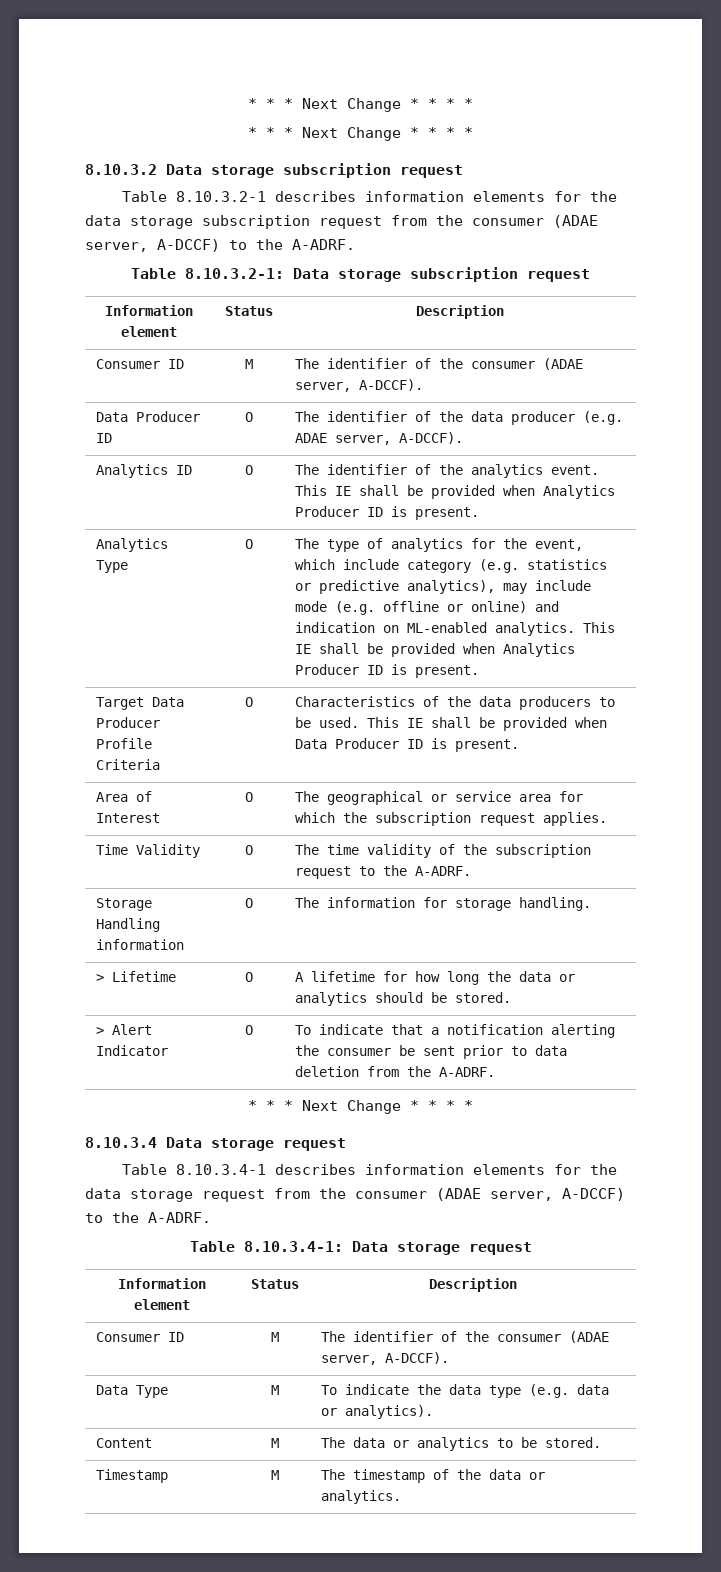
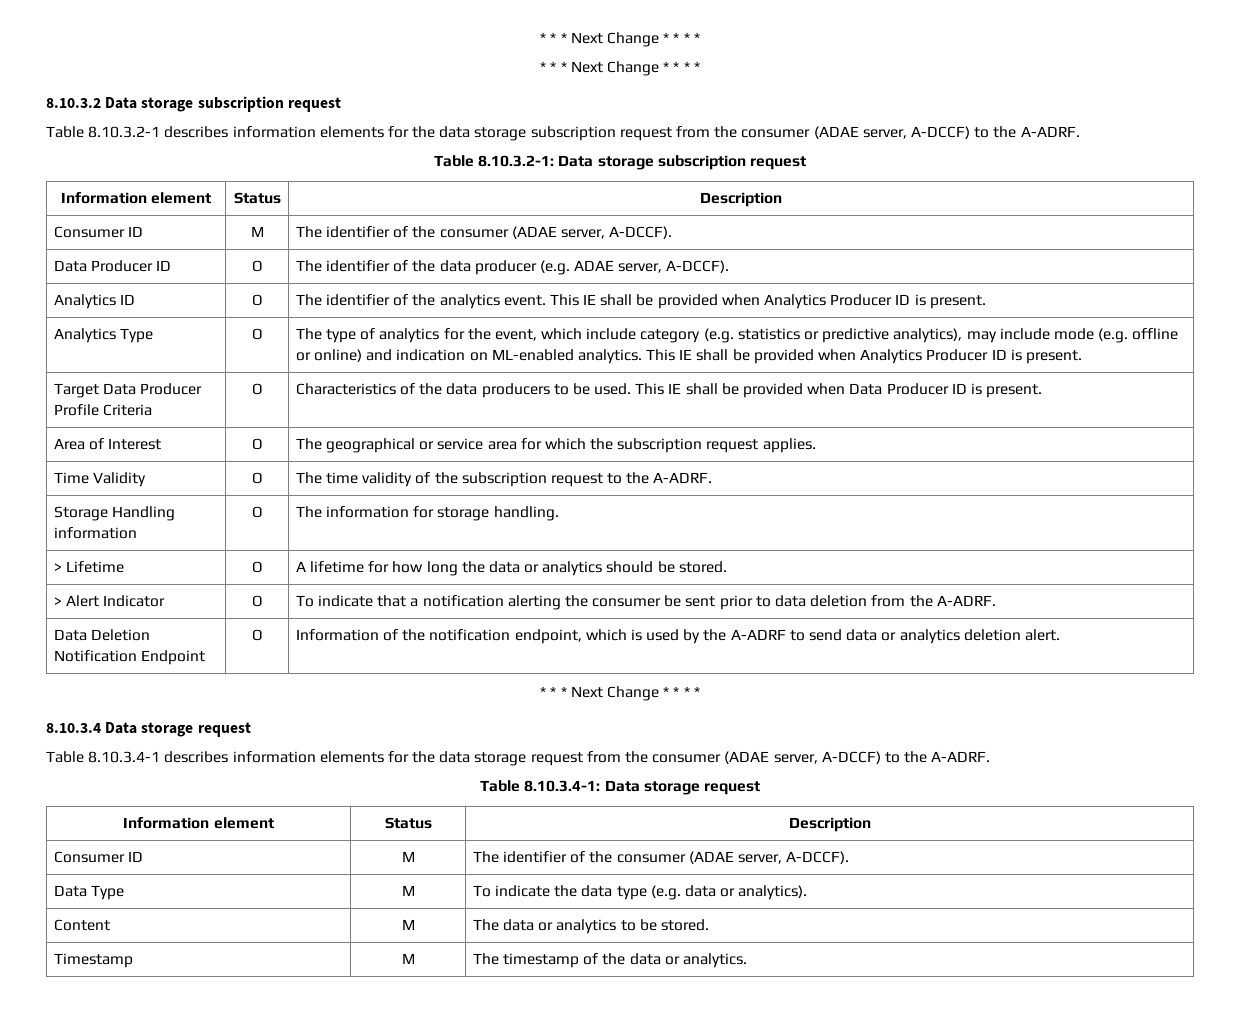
+ Data Deletion Notification Endpoint | O | Information of the notification endpoint, which is used by the A-ADRF to send data or analytics deletion alert.

